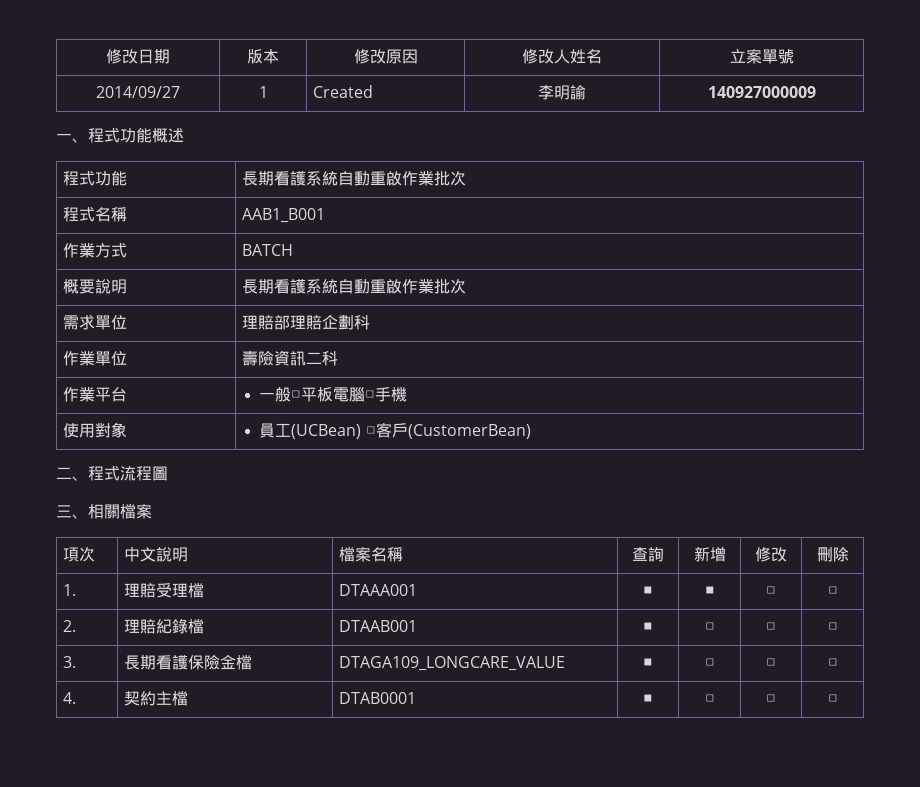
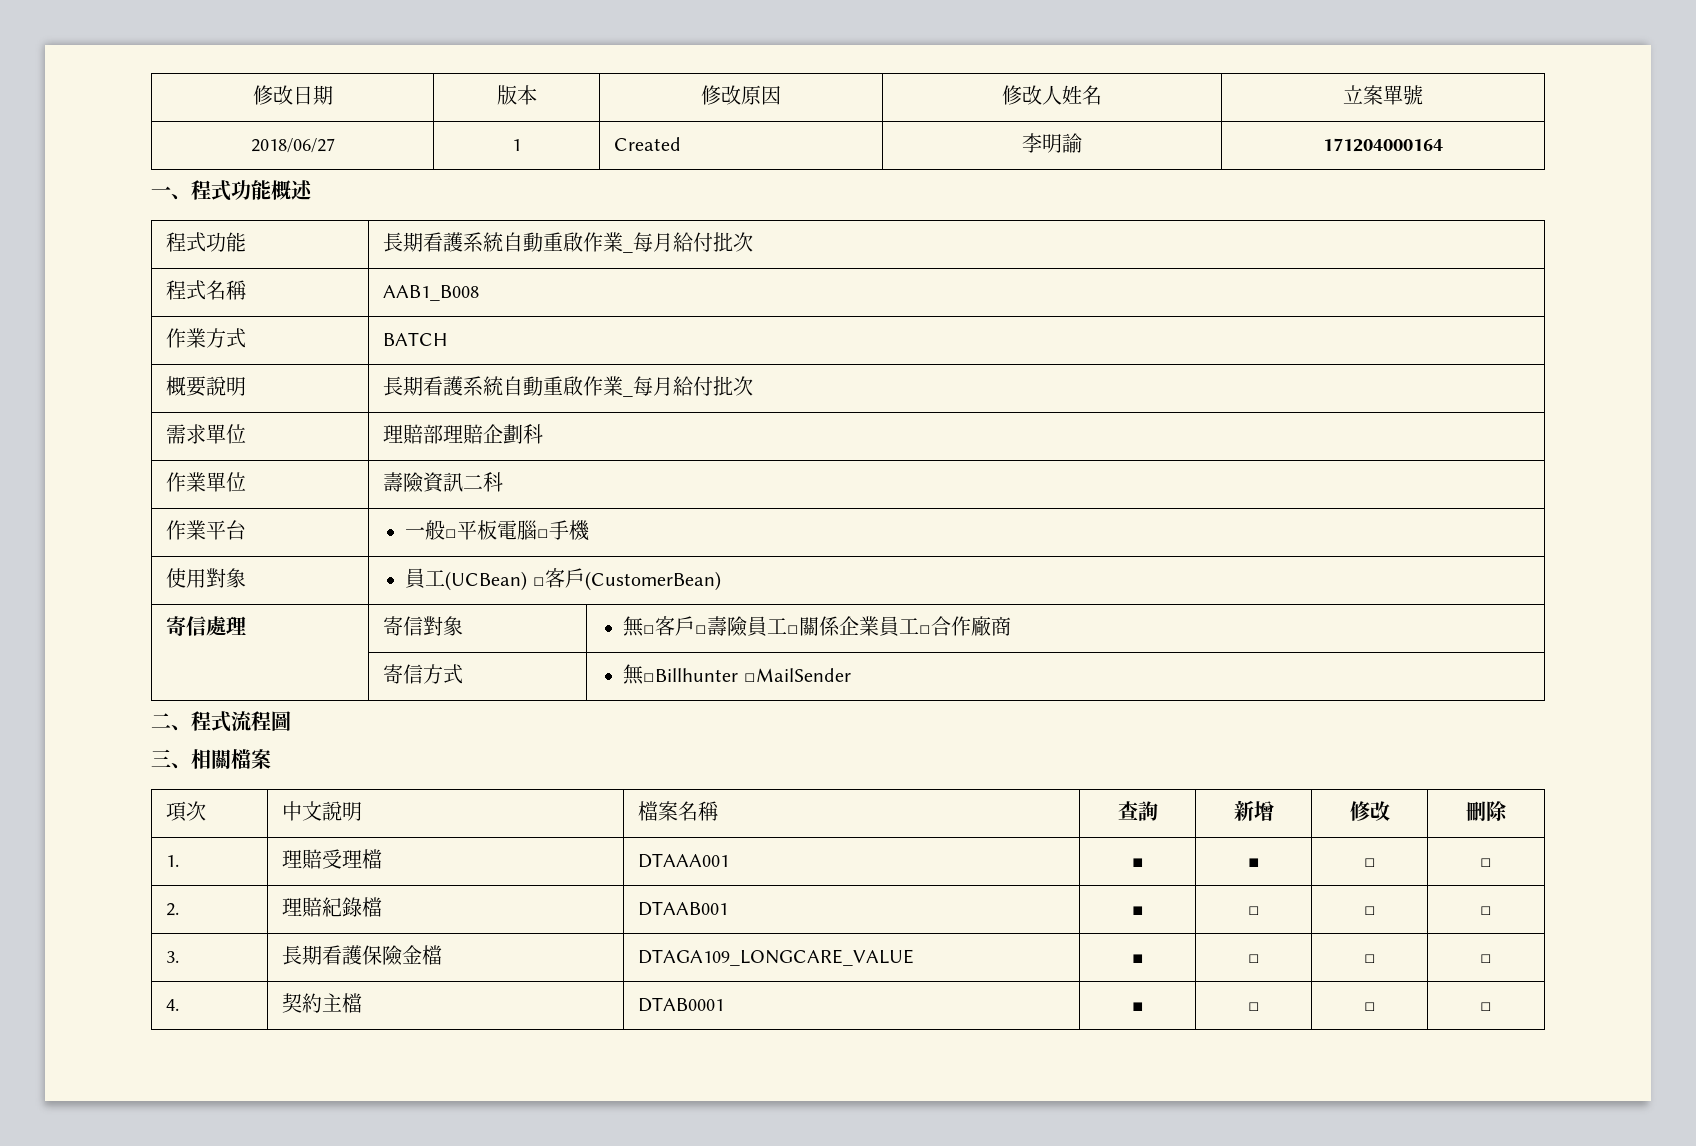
- 2014/09/27 | 1 | Created | 李明諭 | 140927000009
+ 2018/06/27 | 1 | Created | 李明諭 | 171204000164
- 程式功能 | 長期看護系統自動重啟作業批次
+ 程式功能 | 長期看護系統自動重啟作業_每月給付批次
- 程式名稱 | AAB1_B001
+ 程式名稱 | AAB1_B008
- 概要說明 | 長期看護系統自動重啟作業批次
+ 概要說明 | 長期看護系統自動重啟作業_每月給付批次
+ 寄信處理 | 寄信對象 | 無□客戶□壽險員工□關係企業員工□合作廠商
+ | 寄信方式 | 無□Billhunter □MailSender

